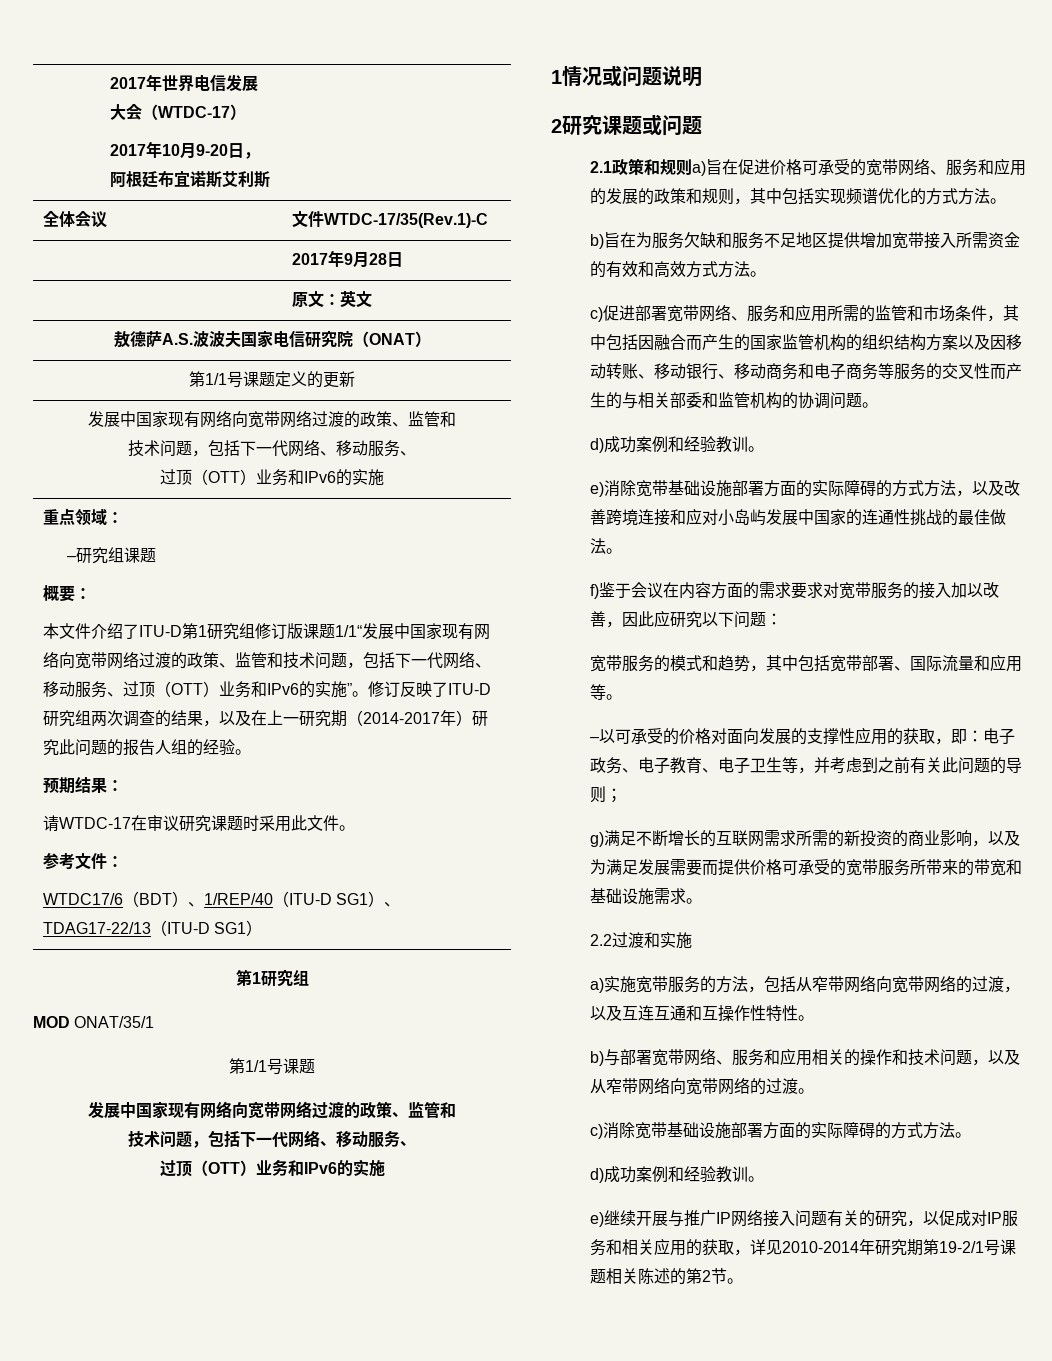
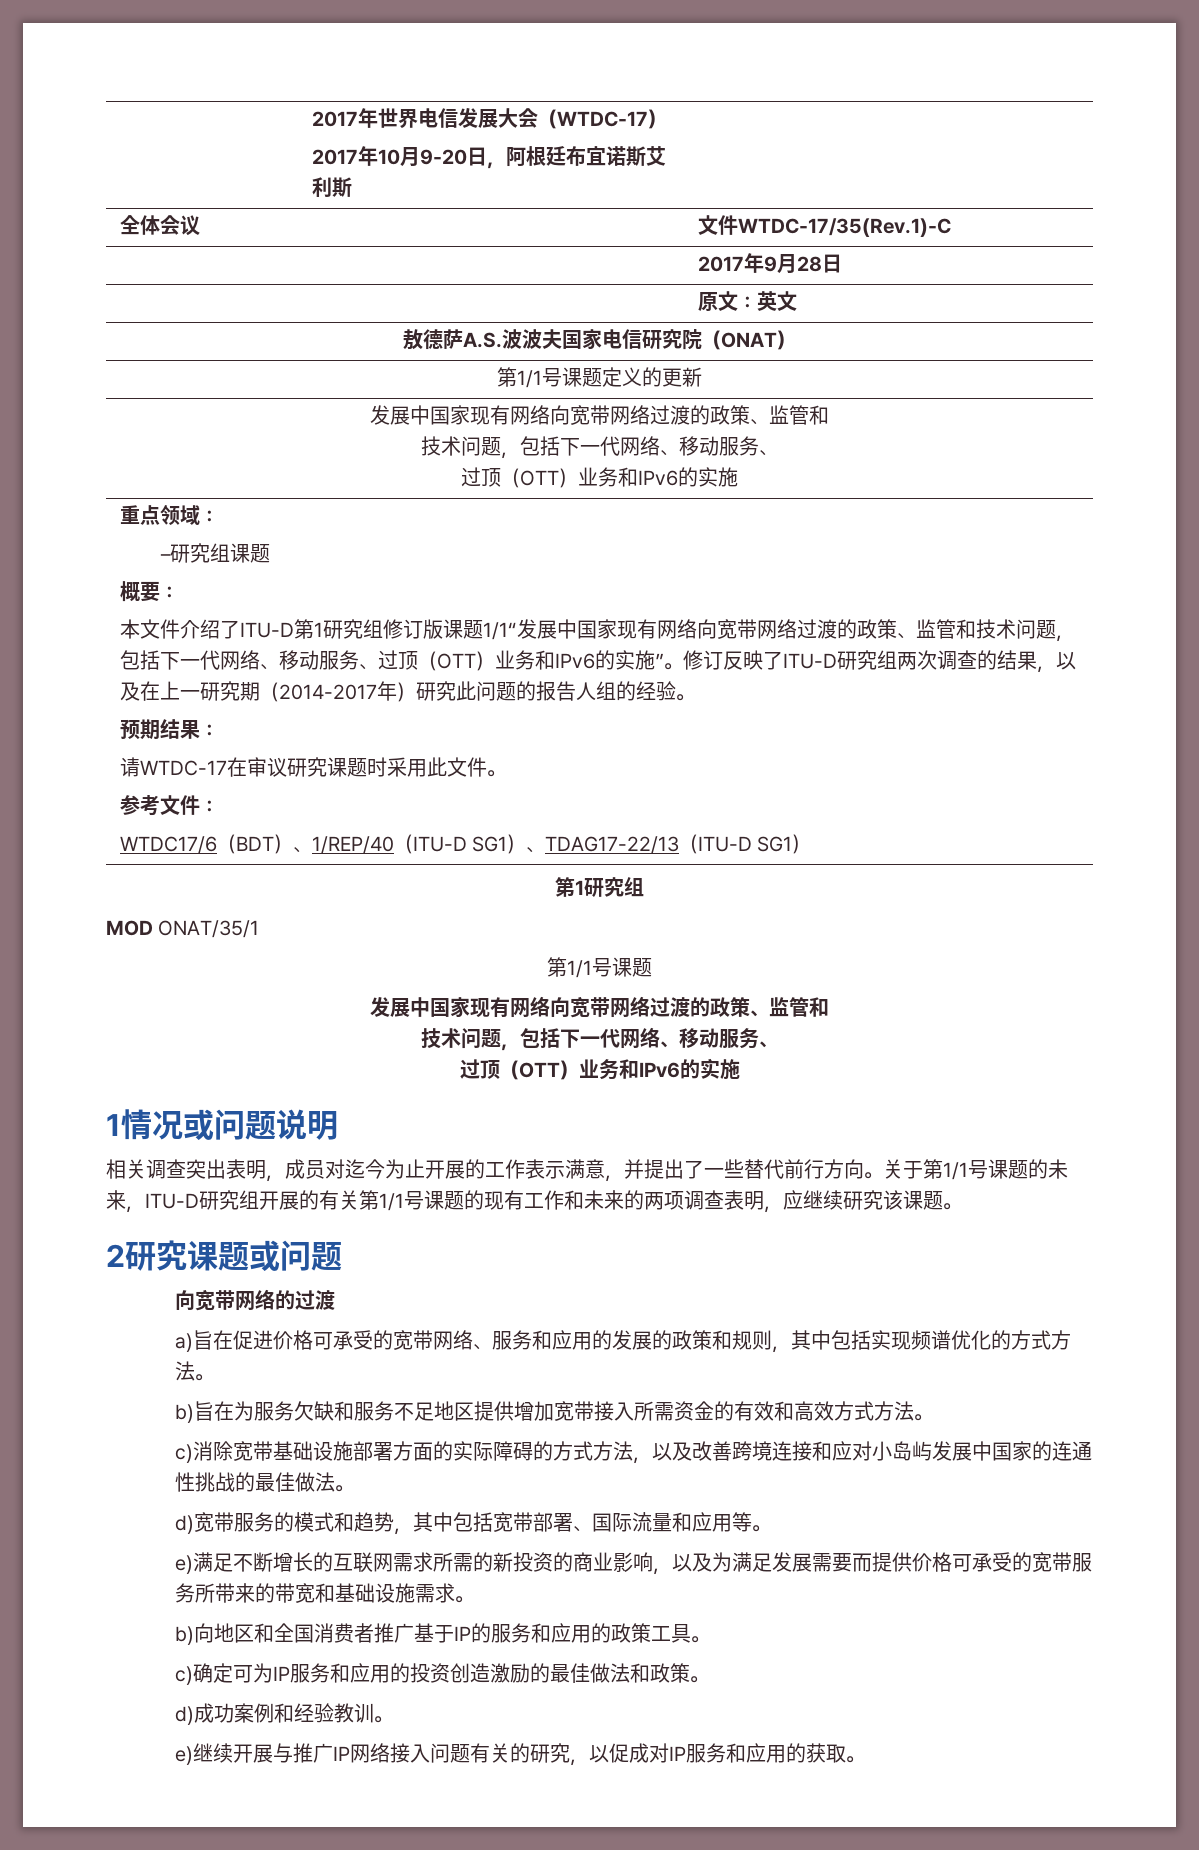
+ 相关调查突出表明，成员对迄今为止开展的工作表示满意，并提出了一些替代前行方向。关于第1/1号课题的未来，ITU-D研究组开展的有关第1/1号课题的现有工作和未来的两项调查表明，应继续研究该课题。
- 2.1政策和规则a)旨在促进价格可承受的宽带网络、服务和应用的发展的政策和规则，其中包括实现频谱优化的方式方法。
+ 向宽带网络的过渡
+ a)旨在促进价格可承受的宽带网络、服务和应用的发展的政策和规则，其中包括实现频谱优化的方式方法。
- c)促进部署宽带网络、服务和应用所需的监管和市场条件，其中包括因融合而产生的国家监管机构的组织结构方案以及因移动转账、移动银行、移动商务和电子商务等服务的交叉性而产生的与相关部委和监管机构的协调问题。
- d)成功案例和经验教训。
- e)消除宽带基础设施部署方面的实际障碍的方式方法，以及改善跨境连接和应对小岛屿发展中国家的连通性挑战的最佳做法。
+ c)消除宽带基础设施部署方面的实际障碍的方式方法，以及改善跨境连接和应对小岛屿发展中国家的连通性挑战的最佳做法。
- f)鉴于会议在内容方面的需求要求对宽带服务的接入加以改善，因此应研究以下问题：
- 宽带服务的模式和趋势，其中包括宽带部署、国际流量和应用等。
+ d)宽带服务的模式和趋势，其中包括宽带部署、国际流量和应用等。
- –以可承受的价格对面向发展的支撑性应用的获取，即：电子政务、电子教育、电子卫生等，并考虑到之前有关此问题的导则；
- g)满足不断增长的互联网需求所需的新投资的商业影响，以及为满足发展需要而提供价格可承受的宽带服务所带来的带宽和基础设施需求。
+ e)满足不断增长的互联网需求所需的新投资的商业影响，以及为满足发展需要而提供价格可承受的宽带服务所带来的带宽和基础设施需求。
- 2.2过渡和实施
- a)实施宽带服务的方法，包括从窄带网络向宽带网络的过渡，以及互连互通和互操作性特性。
- b)与部署宽带网络、服务和应用相关的操作和技术问题，以及从窄带网络向宽带网络的过渡。
- c)消除宽带基础设施部署方面的实际障碍的方式方法。
+ b)向地区和全国消费者推广基于IP的服务和应用的政策工具。
+ c)确定可为IP服务和应用的投资创造激励的最佳做法和政策。
- e)继续开展与推广IP网络接入问题有关的研究，以促成对IP服务和相关应用的获取，详见2010-2014年研究期第19-2/1号课题相关陈述的第2节。
+ e)继续开展与推广IP网络接入问题有关的研究，以促成对IP服务和应用的获取。

